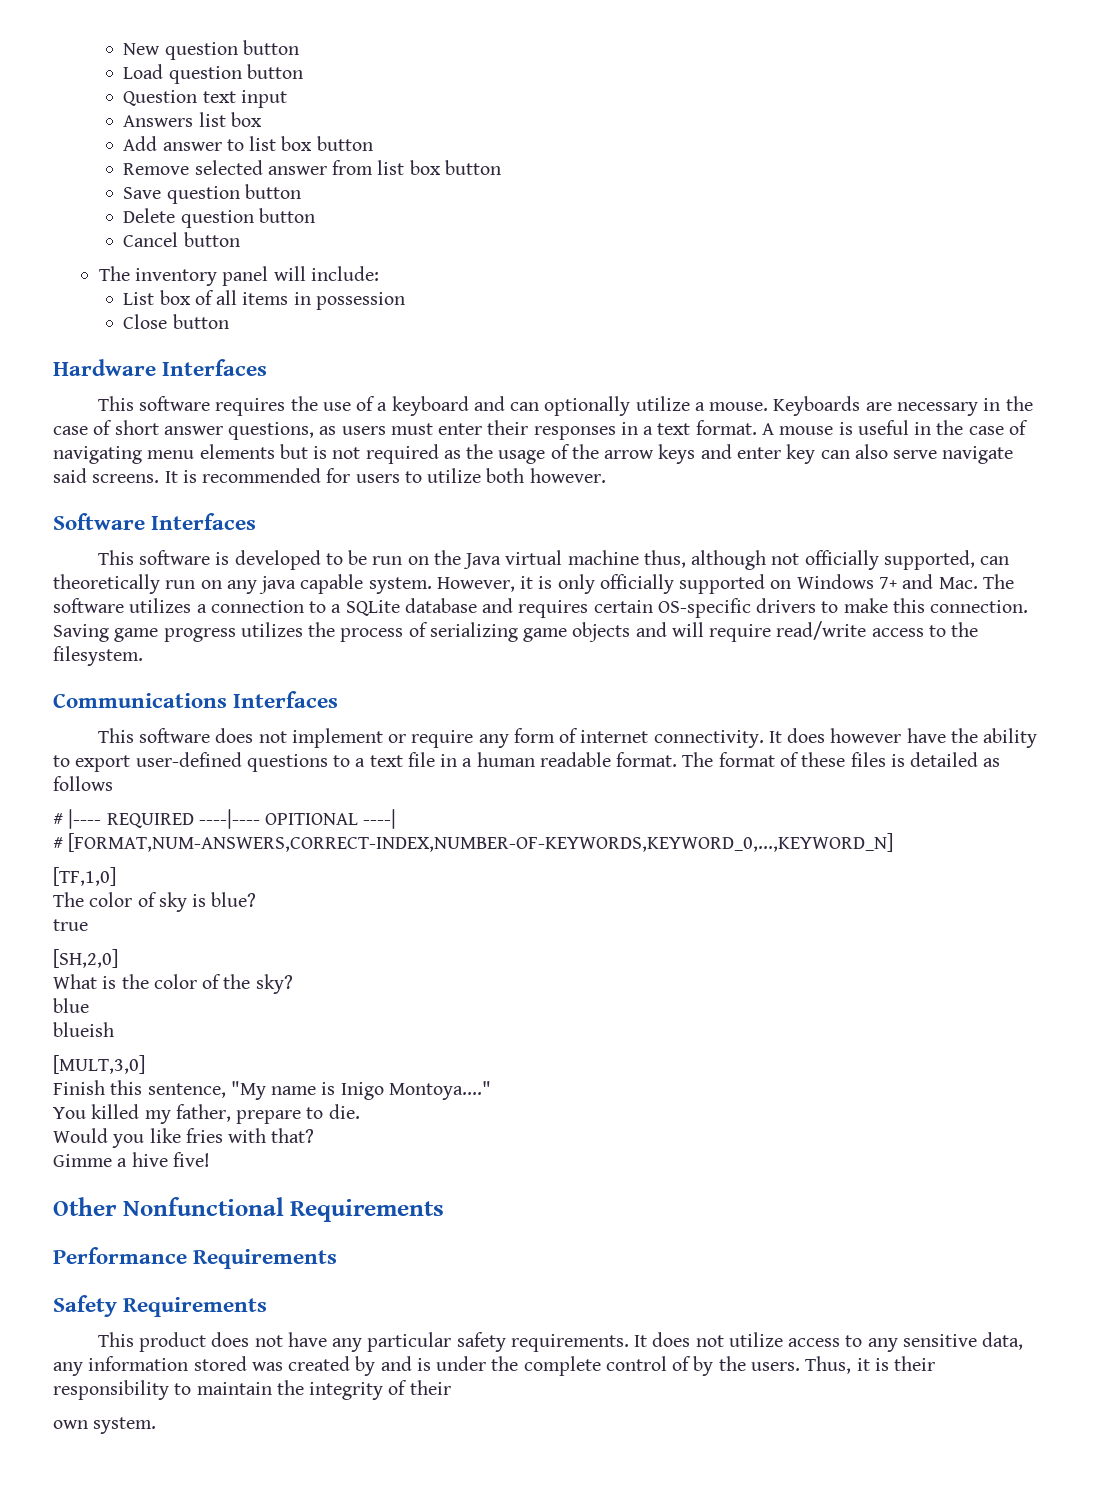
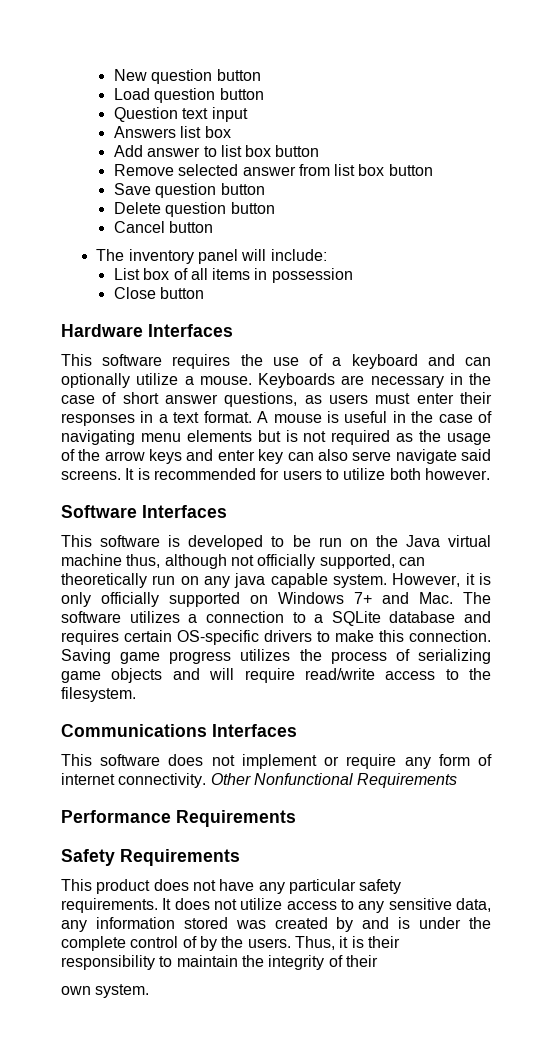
- This software does not implement or require any form of internet connectivity. It does however have the ability to export user-defined questions to a text file in a human readable format. The format of these files is detailed as follows
- # |---- REQUIRED ----|---- OPITIONAL ----|
- # [FORMAT,NUM-ANSWERS,CORRECT-INDEX,NUMBER-OF-KEYWORDS,KEYWORD_0,...,KEYWORD_N]
- [TF,1,0]
- The color of sky is blue?
- true
- [SH,2,0]
- What is the color of the sky?
- blue
- blueish
- [MULT,3,0]
- Finish this sentence, "My name is Inigo Montoya...."
- You killed my father, prepare to die.
- Would you like fries with that?
- Gimme a hive five!
- Other Nonfunctional Requirements
+ This software does not implement or require any form of internet connectivity. Other Nonfunctional Requirements

